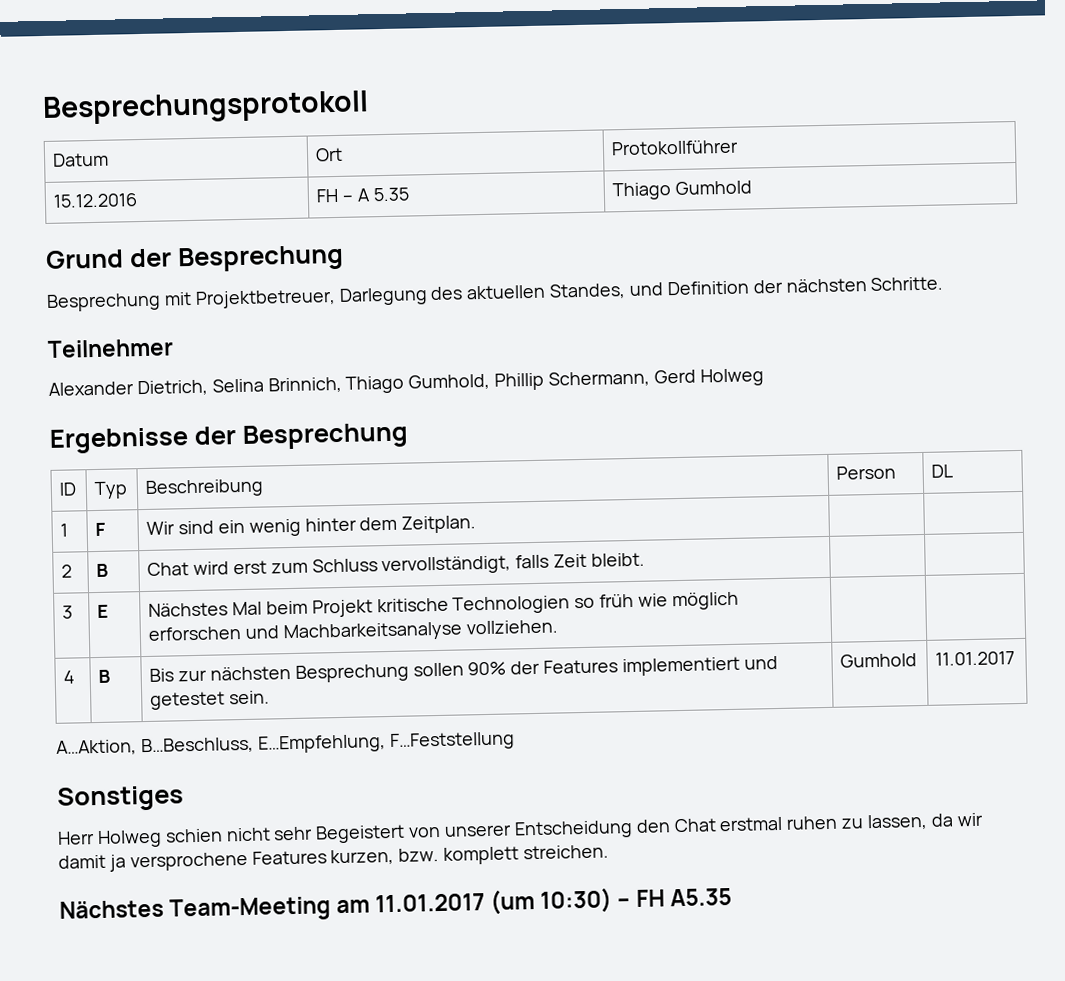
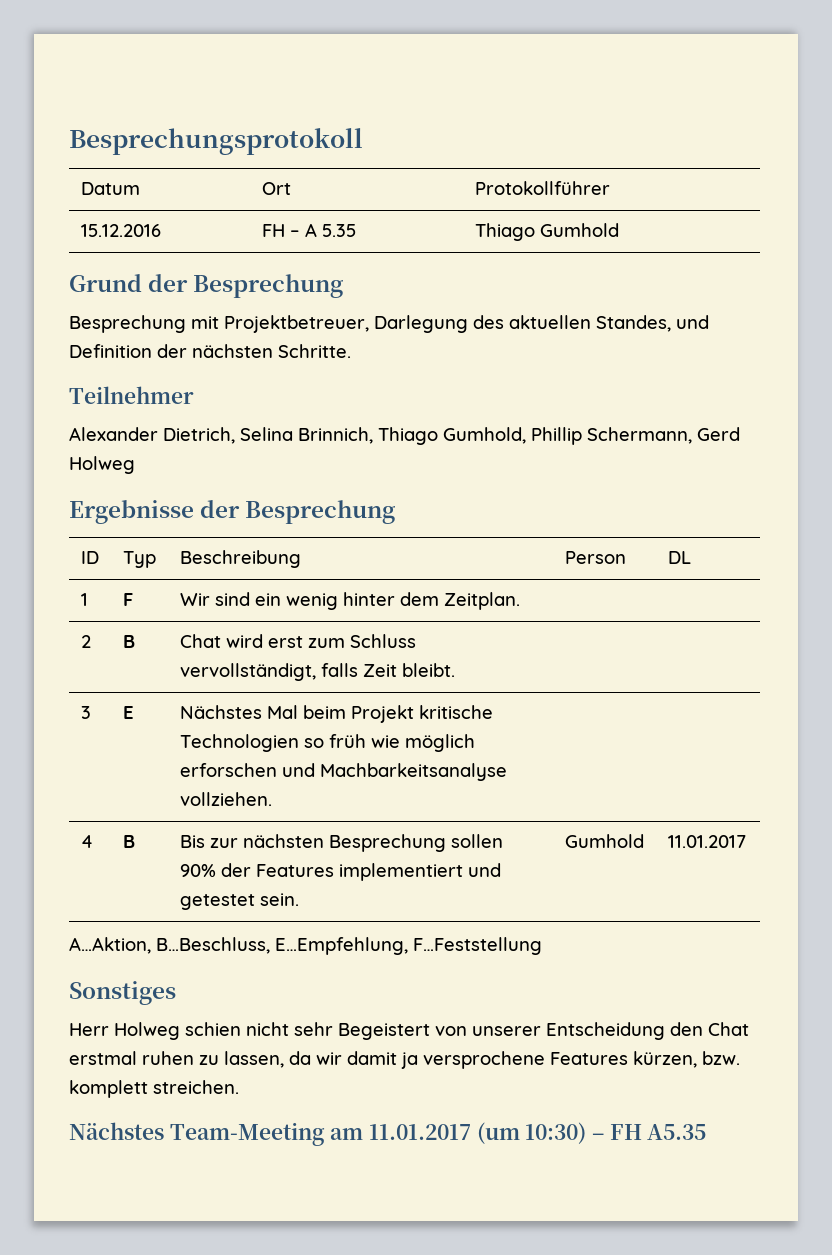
- Herr Holweg schien nicht sehr Begeistert von unserer Entscheidung den Chat erstmal ruhen zu lassen, da wir damit ja versprochene Features kurzen, bzw. komplett streichen.
+ Herr Holweg schien nicht sehr Begeistert von unserer Entscheidung den Chat erstmal ruhen zu lassen, da wir damit ja versprochene Features kürzen, bzw. komplett streichen.

